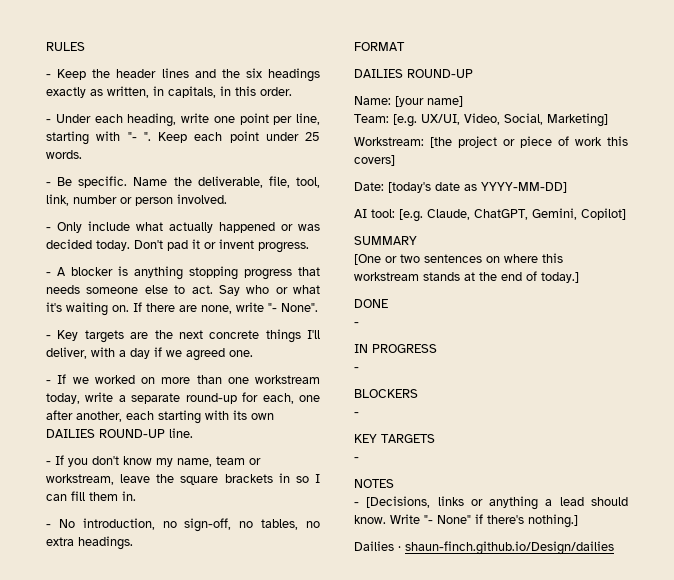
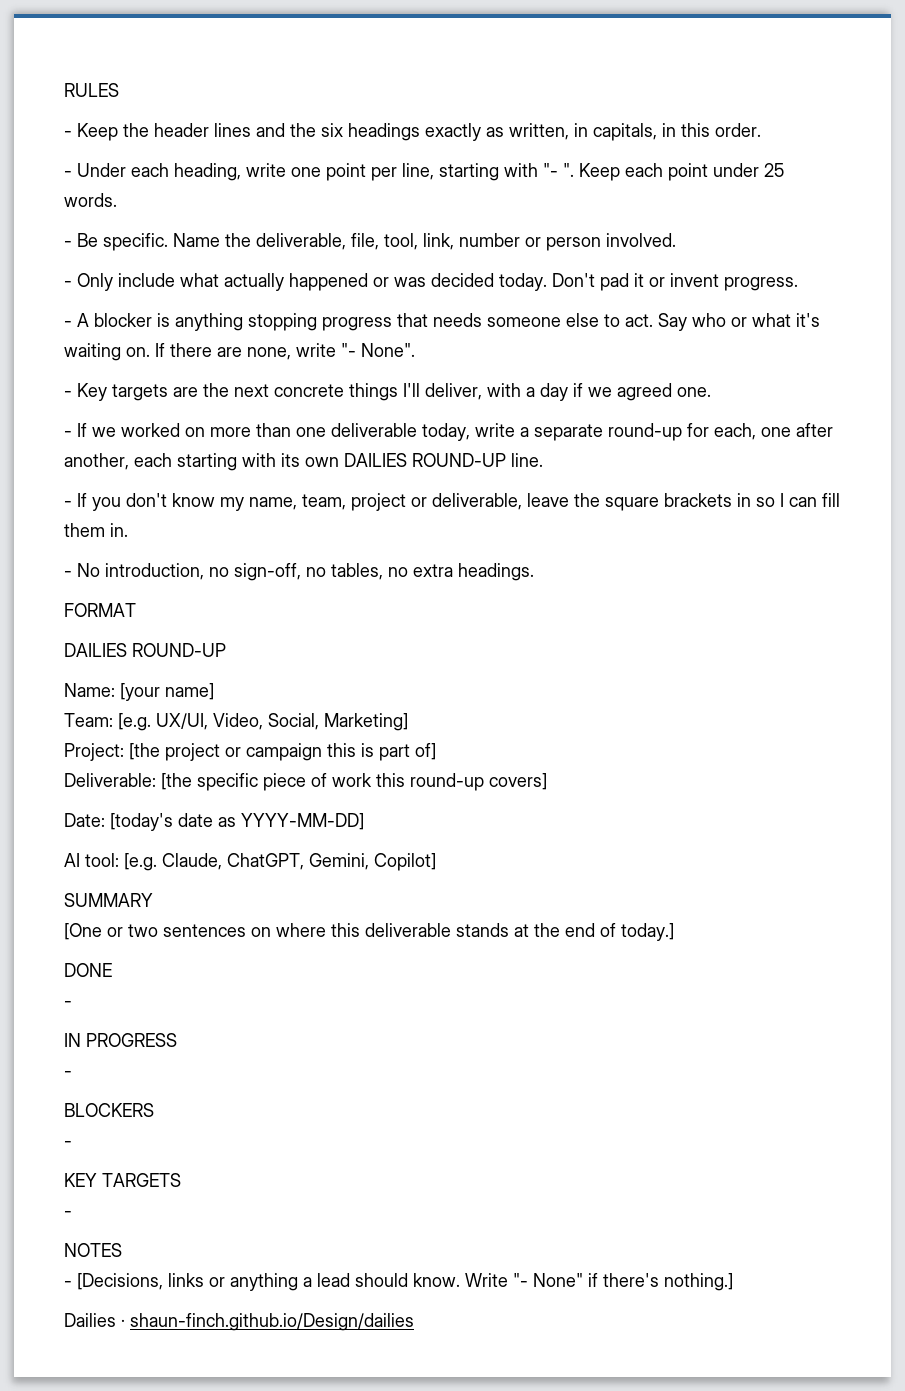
- - If we worked on more than one workstream today, write a separate round-up for each, one after another, each starting with its own DAILIES ROUND-UP line.
+ - If we worked on more than one deliverable today, write a separate round-up for each, one after another, each starting with its own DAILIES ROUND-UP line.
- - If you don't know my name, team or workstream, leave the square brackets in so I can fill them in.
+ - If you don't know my name, team, project or deliverable, leave the square brackets in so I can fill them in.
- Workstream: [the project or piece of work this covers]
+ Project: [the project or campaign this is part of]
+ Deliverable: [the specific piece of work this round-up covers]
- [One or two sentences on where this workstream stands at the end of today.]
+ [One or two sentences on where this deliverable stands at the end of today.]

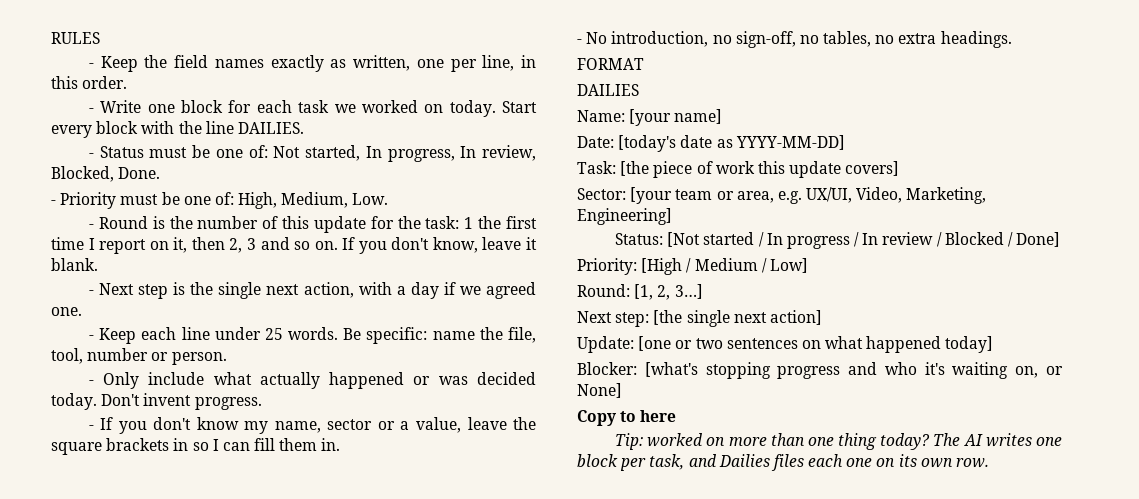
- - Keep the header lines and the six headings exactly as written, in capitals, in this order.
- - Under each heading, write one point per line, starting with "- ". Keep each point under 25 words.
- - Be specific. Name the deliverable, file, tool, link, number or person involved.
+ - Keep the field names exactly as written, one per line, in this order.
+ - Write one block for each task we worked on today. Start every block with the line DAILIES.
+ - Status must be one of: Not started, In progress, In review, Blocked, Done.
+ - Priority must be one of: High, Medium, Low.
+ - Round is the number of this update for the task: 1 the first time I report on it, then 2, 3 and so on. If you don't know, leave it blank.
+ - Next step is the single next action, with a day if we agreed one.
+ - Keep each line under 25 words. Be specific: name the file, tool, number or person.
- Don't pad it or invent progress.
+ Don't invent progress.
- - A blocker is anything stopping progress that needs someone else to act. Say who or what it's waiting on. If there are none, write "- None".
- - Key targets are the next concrete things I'll deliver, with a day if we agreed one.
- - If we worked on more than one deliverable today, write a separate round-up for each, one after another, each starting with its own DAILIES ROUND-UP line.
- - If you don't know my name, team, project or deliverable, leave the square brackets in so I can fill them in.
+ - If you don't know my name, sector or a value, leave the square brackets in so I can fill them in.
  FORMAT
- DAILIES ROUND-UP
+ DAILIES
- Team: [e.g. UX/UI, Video, Social, Marketing]
- Project: [the project or campaign this is part of]
- Deliverable: [the specific piece of work this round-up covers]
- AI tool: [e.g. Claude, ChatGPT, Gemini, Copilot]
- SUMMARY
- [One or two sentences on where this deliverable stands at the end of today.]
- DONE
- -
- IN PROGRESS
- -
- BLOCKERS
- -
- KEY TARGETS
- -
- NOTES
- - [Decisions, links or anything a lead should know. Write "- None" if there's nothing.]
- Dailies · shaun-finch.github.io/Design/dailies
+ Task: [the piece of work this update covers]
+ Sector: [your team or area, e.g. UX/UI, Video, Marketing, Engineering]
+ Status: [Not started / In progress / In review / Blocked / Done]
+ Priority: [High / Medium / Low]
+ Round: [1, 2, 3…]
+ Next step: [the single next action]
+ Update: [one or two sentences on what happened today]
+ Blocker: [what's stopping progress and who it's waiting on, or None]
+ Copy to here
+ Tip: worked on more than one thing today? The AI writes one block per task, and Dailies files each one on its own row.

